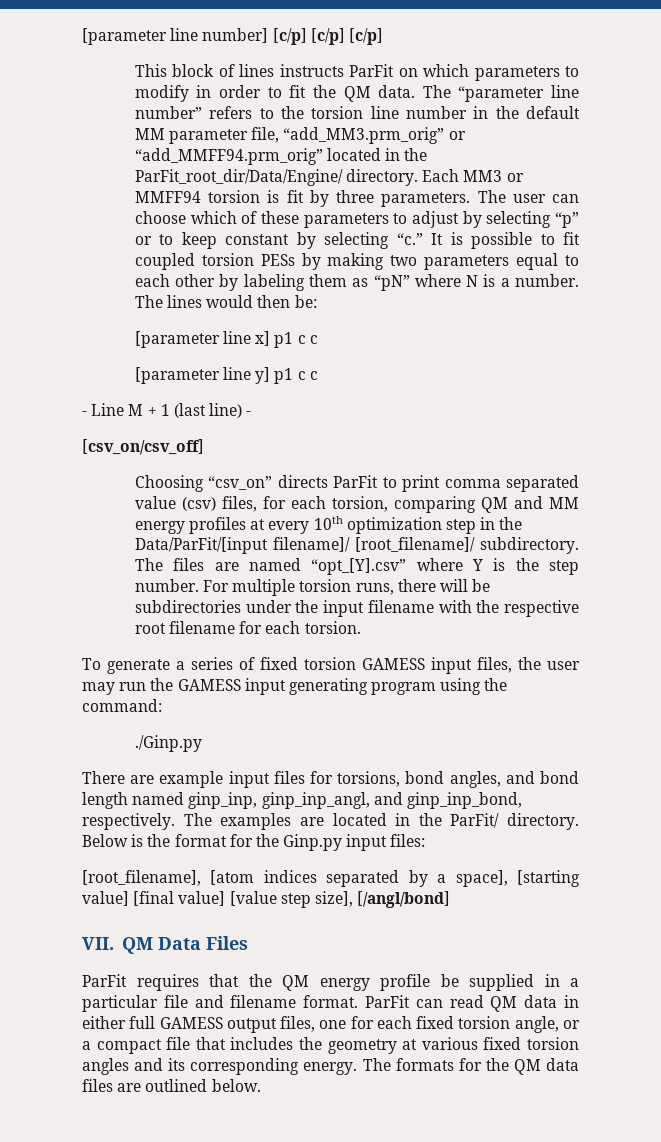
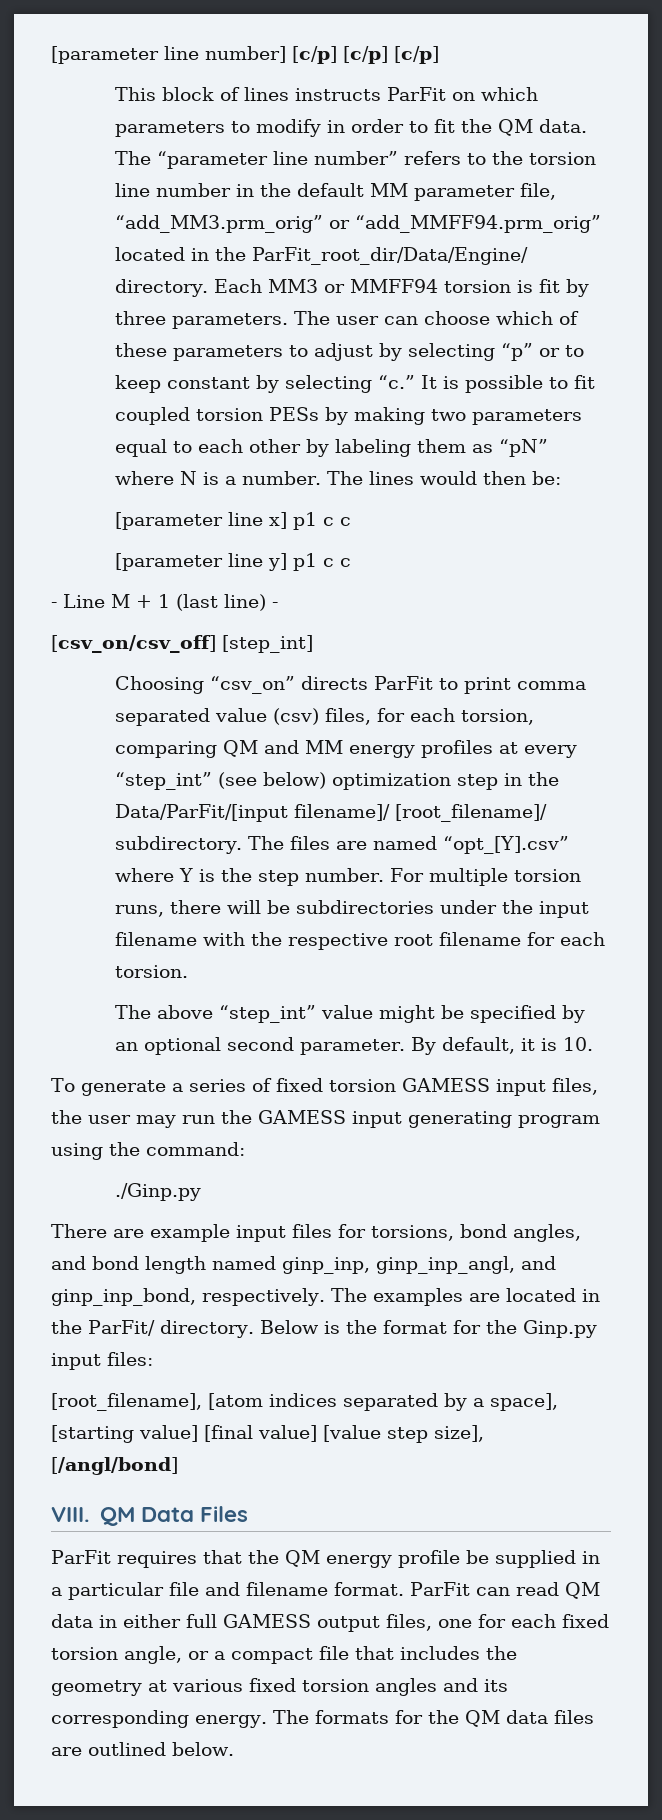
- [csv_on/csv_off]
+ [csv_on/csv_off] [step_int]
- Choosing “csv_on” directs ParFit to print comma separated value (csv) files, for each torsion, comparing QM and MM energy profiles at every 10th optimization step in the Data/ParFit/[input filename]/ [root_filename]/ subdirectory.
+ Choosing “csv_on” directs ParFit to print comma separated value (csv) files, for each torsion, comparing QM and MM energy profiles at every “step_int” (see below) optimization step in the Data/ParFit/[input filename]/ [root_filename]/ subdirectory.
+ The above “step_int” value might be specified by an optional second parameter. By default, it is 10.
- VII. QM Data Files
+ VIII. QM Data Files

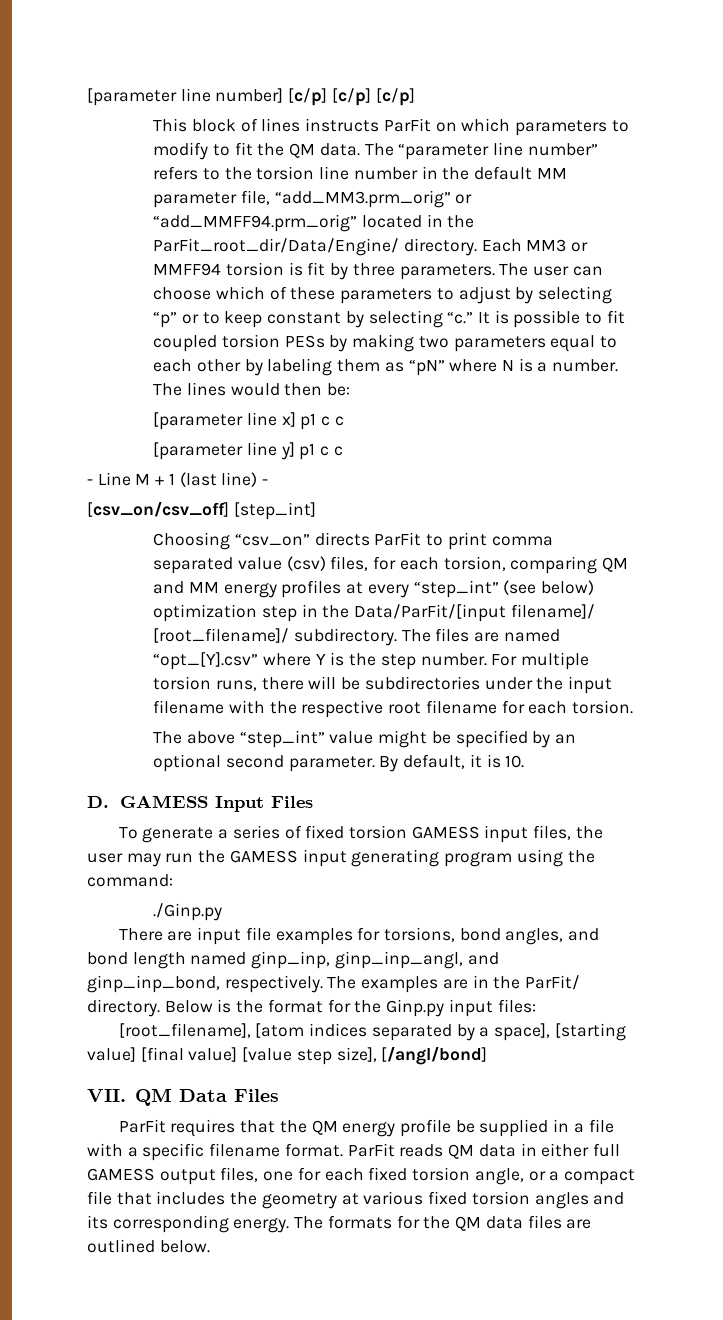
- This block of lines instructs ParFit on which parameters to modify in order to fit the QM data.
+ This block of lines instructs ParFit on which parameters to modify to fit the QM data.
+ D. GAMESS Input Files
- There are example input files for torsions, bond angles, and bond length named ginp_inp, ginp_inp_angl, and ginp_inp_bond, respectively.
+ There are input file examples for torsions, bond angles, and bond length named ginp_inp, ginp_inp_angl, and ginp_inp_bond, respectively.
- The examples are located in the ParFit/ directory.
+ The examples are in the ParFit/ directory.
- VIII. QM Data Files
+ VII. QM Data Files
- ParFit requires that the QM energy profile be supplied in a particular file and filename format.
+ ParFit requires that the QM energy profile be supplied in a file with a specific filename format.
- ParFit can read QM data in either full GAMESS output files, one for each fixed torsion angle, or a compact file that includes the geometry at various fixed torsion angles and its corresponding energy.
+ ParFit reads QM data in either full GAMESS output files, one for each fixed torsion angle, or a compact file that includes the geometry at various fixed torsion angles and its corresponding energy.

